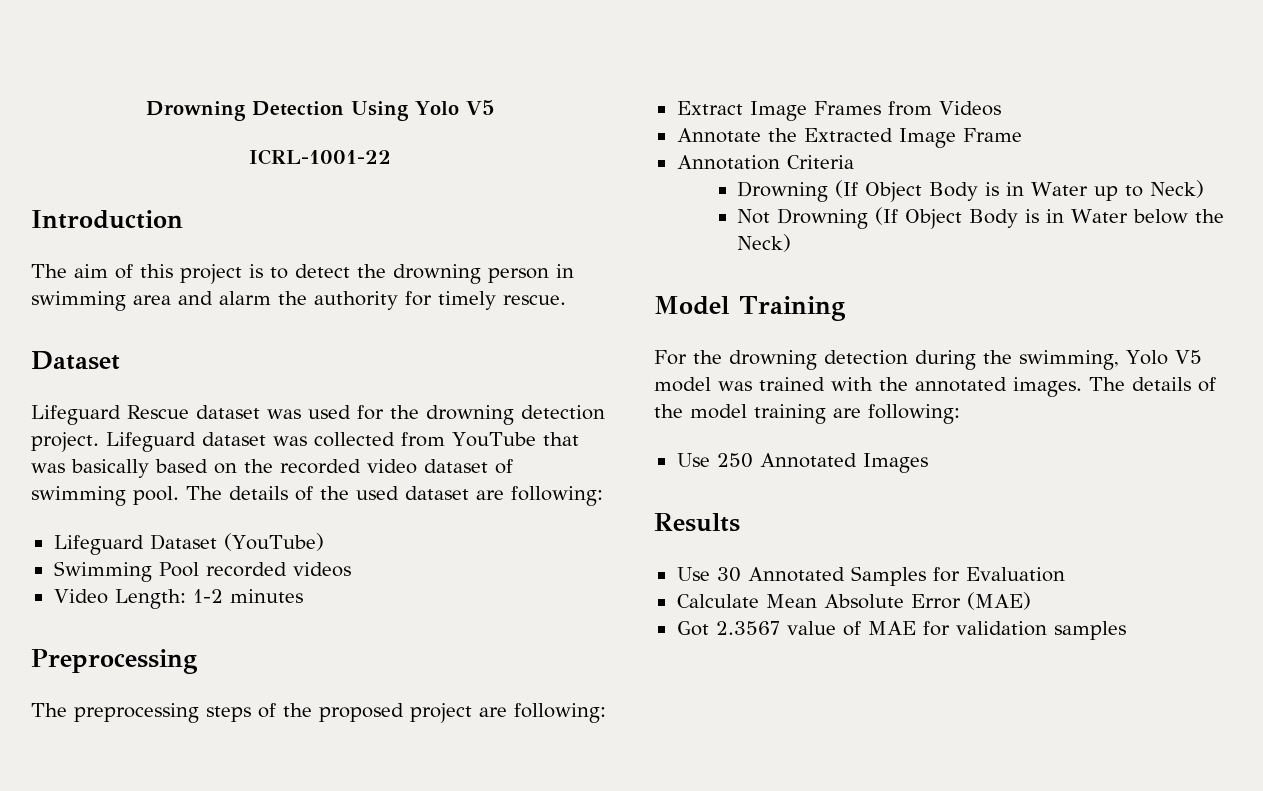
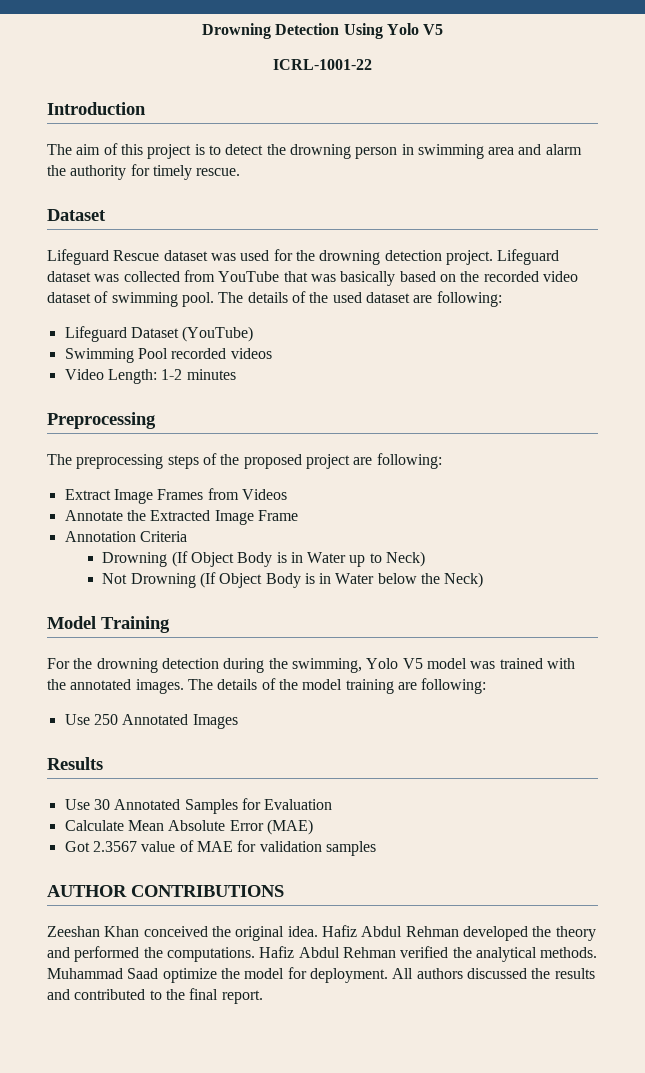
+ AUTHOR CONTRIBUTIONS
+ Zeeshan Khan conceived the original idea. Hafiz Abdul Rehman developed the theory and performed the computations. Hafiz Abdul Rehman verified the analytical methods. Muhammad Saad optimize the model for deployment. All authors discussed the results and contributed to the final report.

